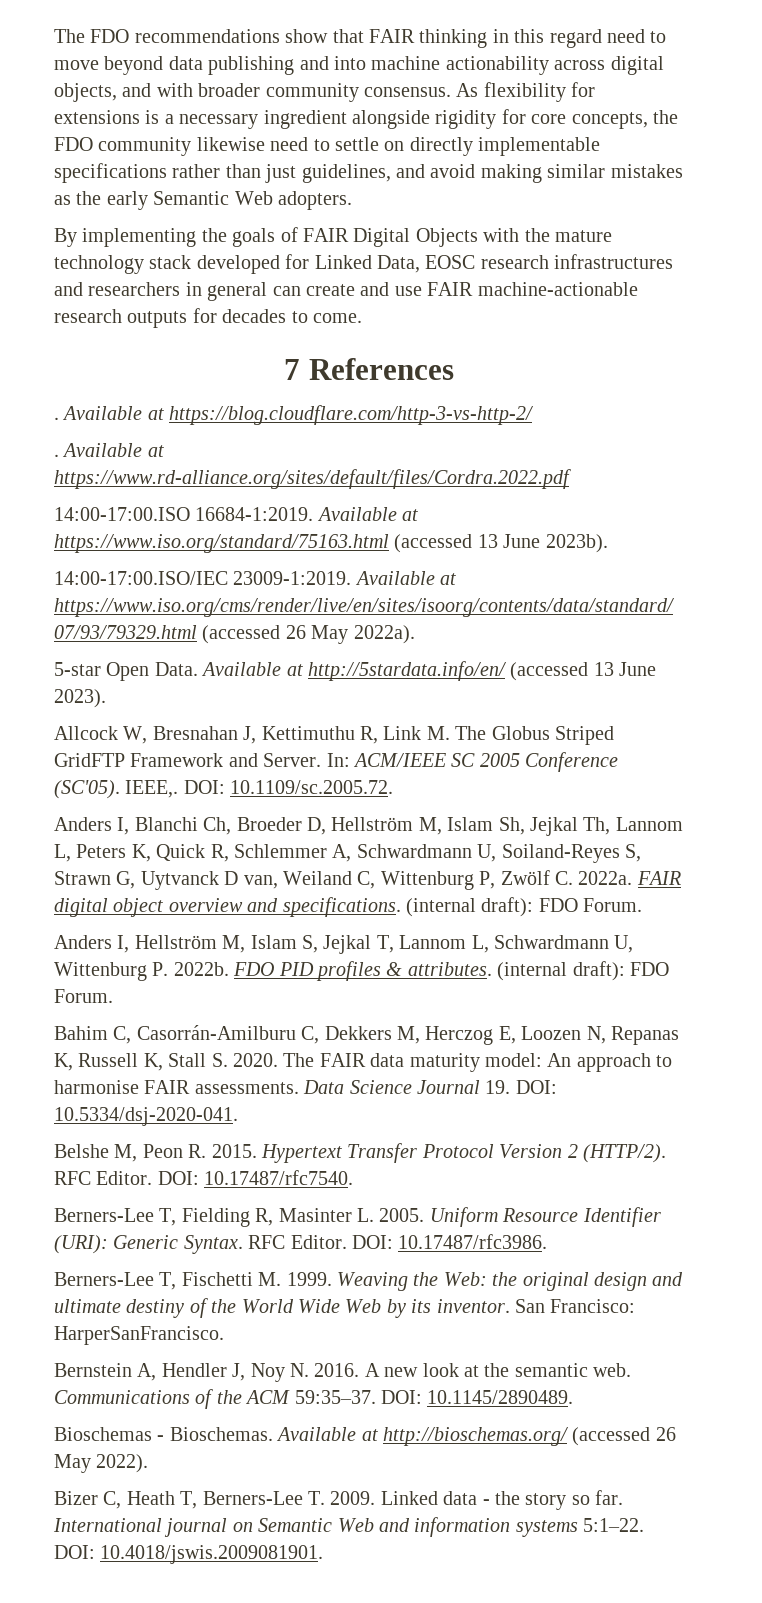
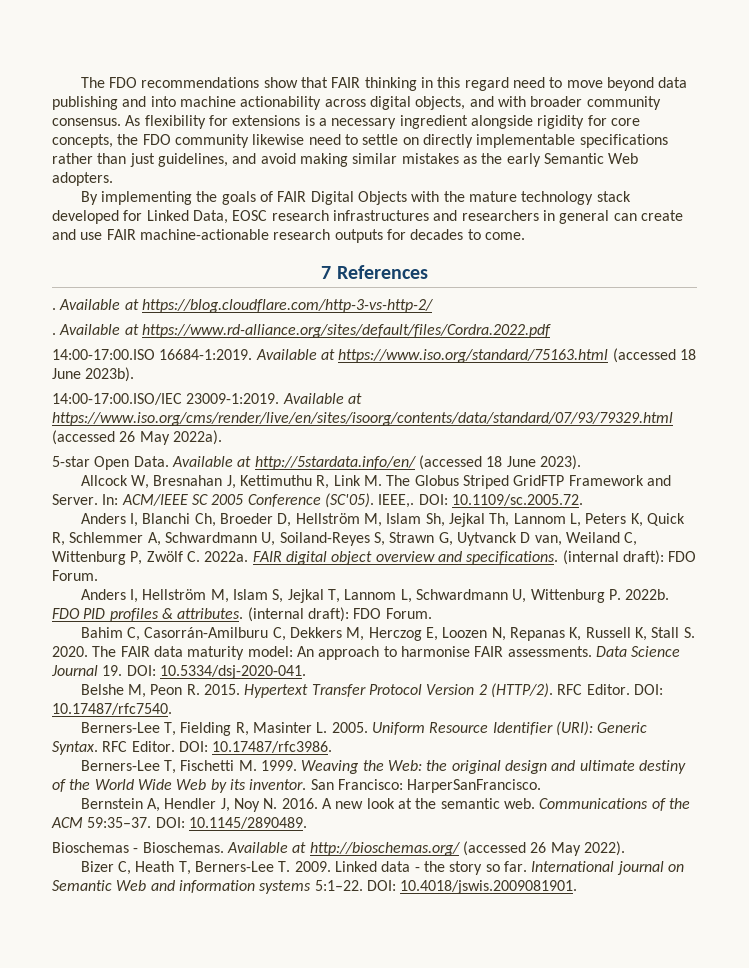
- Available at https://www.iso.org/standard/75163.html (accessed 13 June 2023b).
+ Available at https://www.iso.org/standard/75163.html (accessed 18 June 2023b).
- Available at http://5stardata.info/en/ (accessed 13 June 2023).
+ Available at http://5stardata.info/en/ (accessed 18 June 2023).

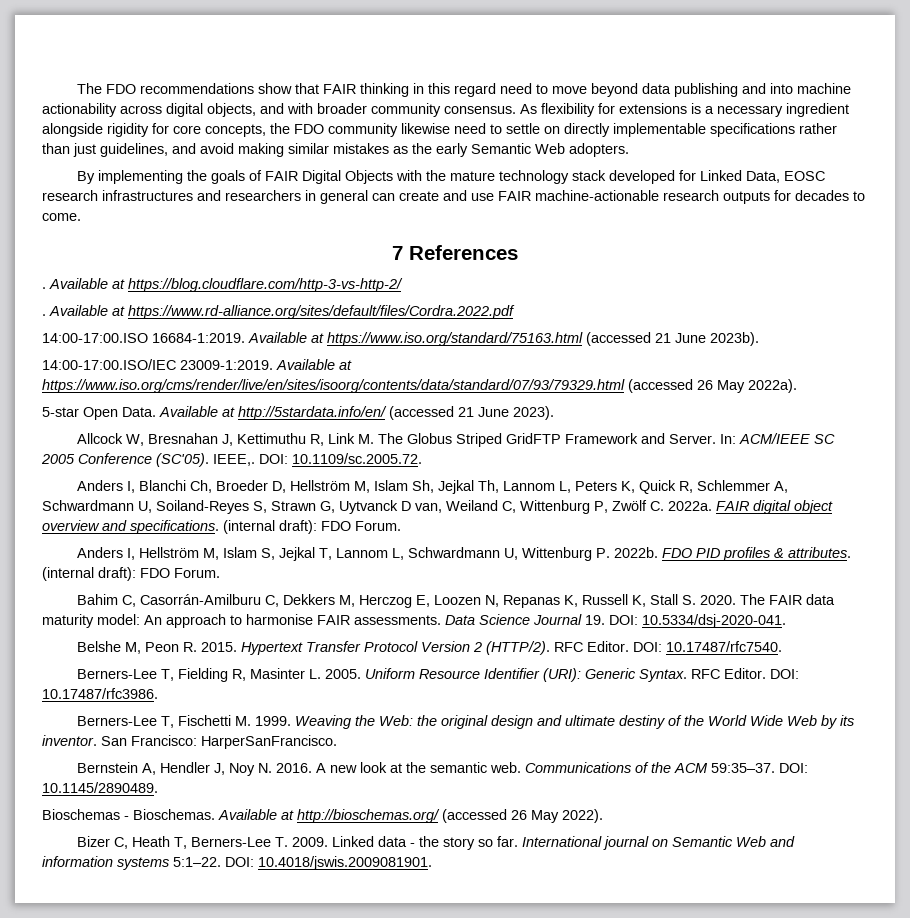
- Available at https://www.iso.org/standard/75163.html (accessed 18 June 2023b).
+ Available at https://www.iso.org/standard/75163.html (accessed 21 June 2023b).
- Available at http://5stardata.info/en/ (accessed 18 June 2023).
+ Available at http://5stardata.info/en/ (accessed 21 June 2023).

